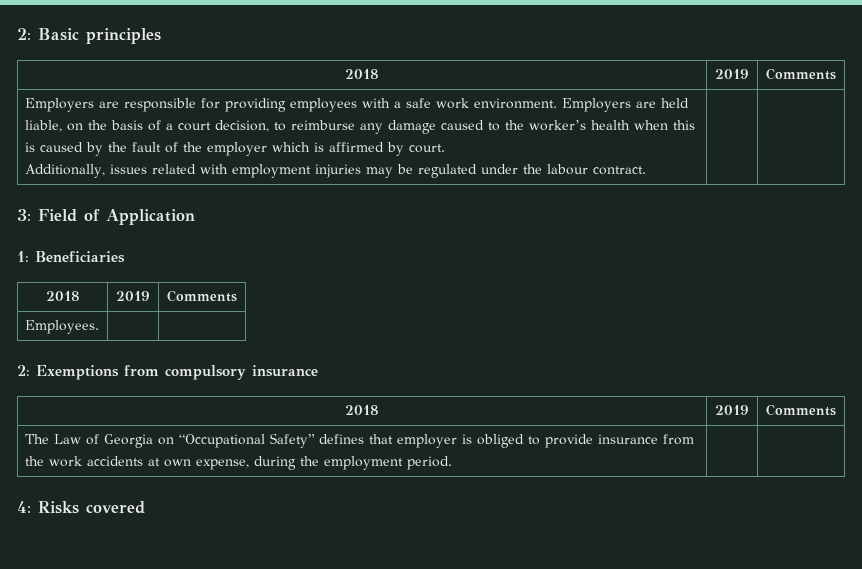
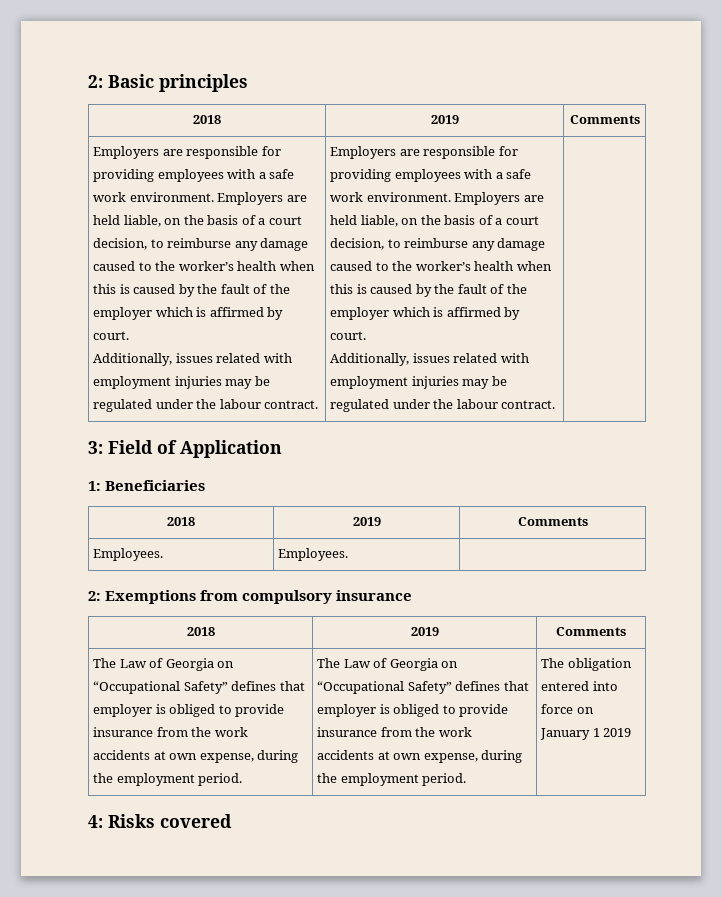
+ Additionally, issues related with employment injuries may be regulated under the labour contract. | Employers are responsible for providing employees with a safe work environment. Employers are held liable, on the basis of a court decision, to reimburse any damage caused to the worker’s health when this is caused by the fault of the employer which is affirmed by court.
- Employees. | |
+ Employees. | Employees. |
+ The Law of Georgia on “Occupational Safety” defines that employer is obliged to provide insurance from the work accidents at own expense, during the employment period. | The obligation entered into force on January 1 2019

